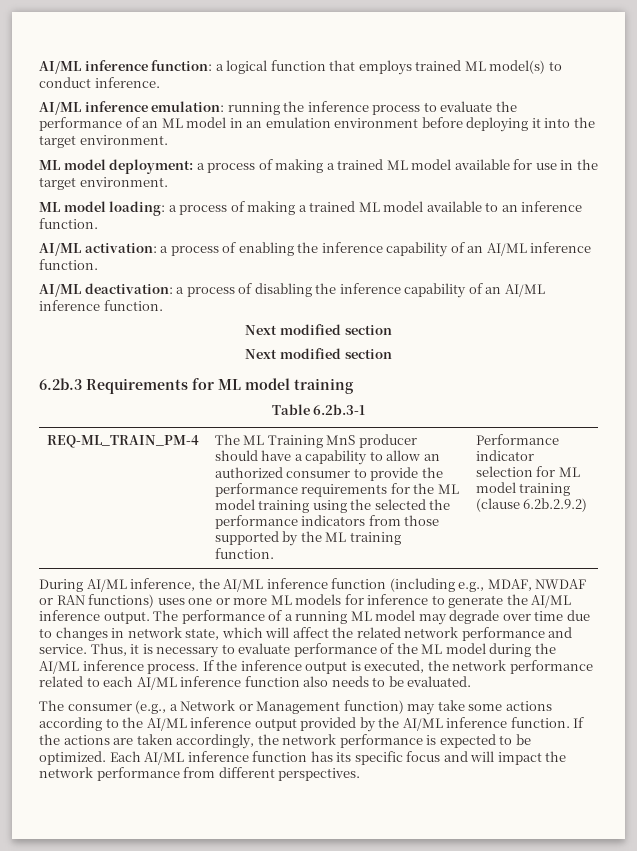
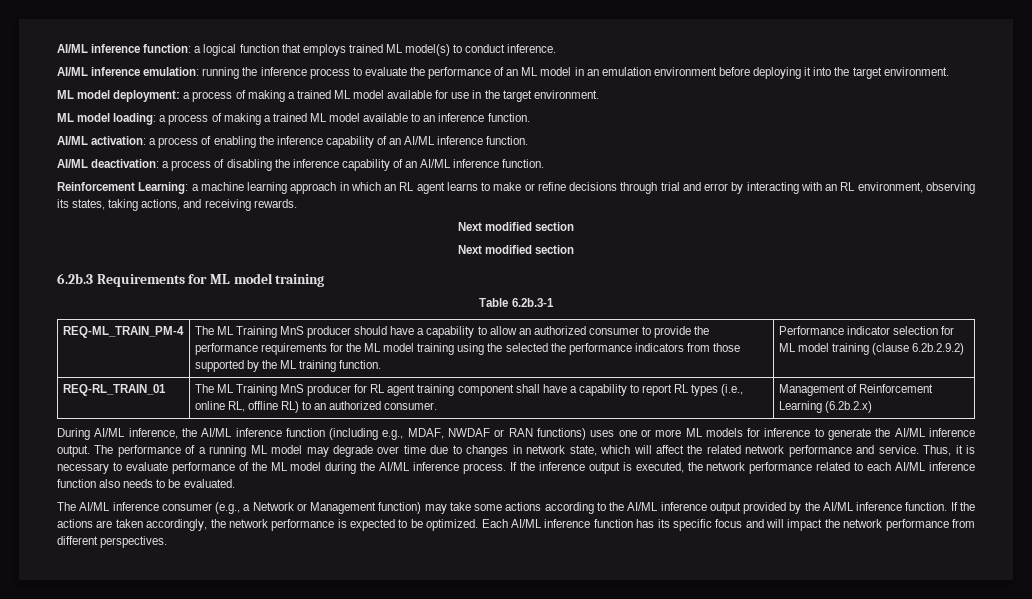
+ Reinforcement Learning: a machine learning approach in which an RL agent learns to make or refine decisions through trial and error by interacting with an RL environment, observing its states, taking actions, and receiving rewards.
+ REQ-RL_TRAIN_01 | The ML Training MnS producer for RL agent training component shall have a capability to report RL types (i.e., online RL, offline RL) to an authorized consumer. | Management of Reinforcement Learning (6.2b.2.x)
- The consumer (e.g., a Network or Management function) may take some actions according to the AI/ML inference output provided by the AI/ML inference function.
+ The AI/ML inference consumer (e.g., a Network or Management function) may take some actions according to the AI/ML inference output provided by the AI/ML inference function.

